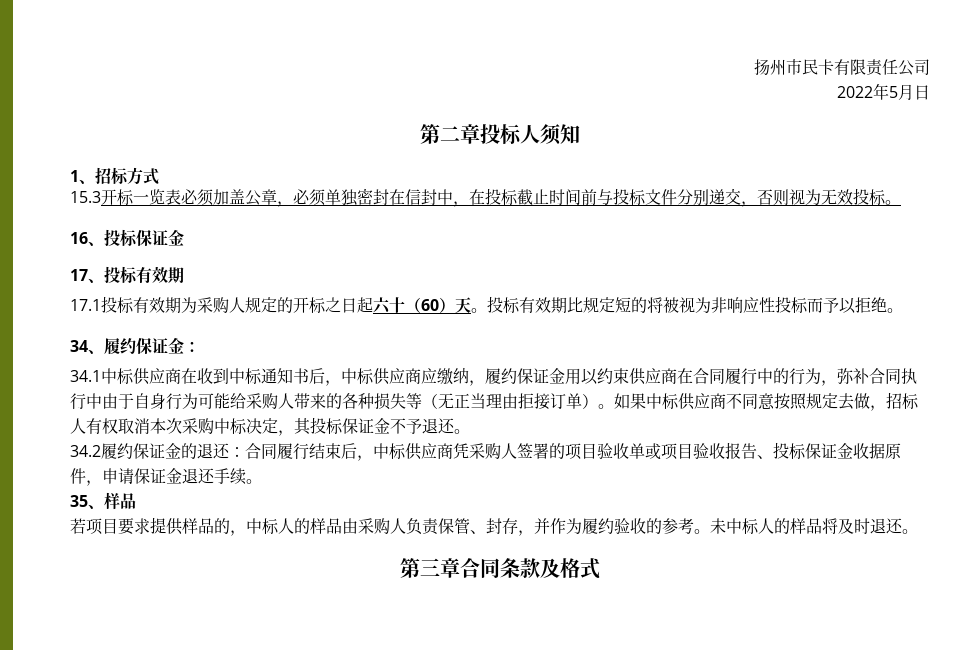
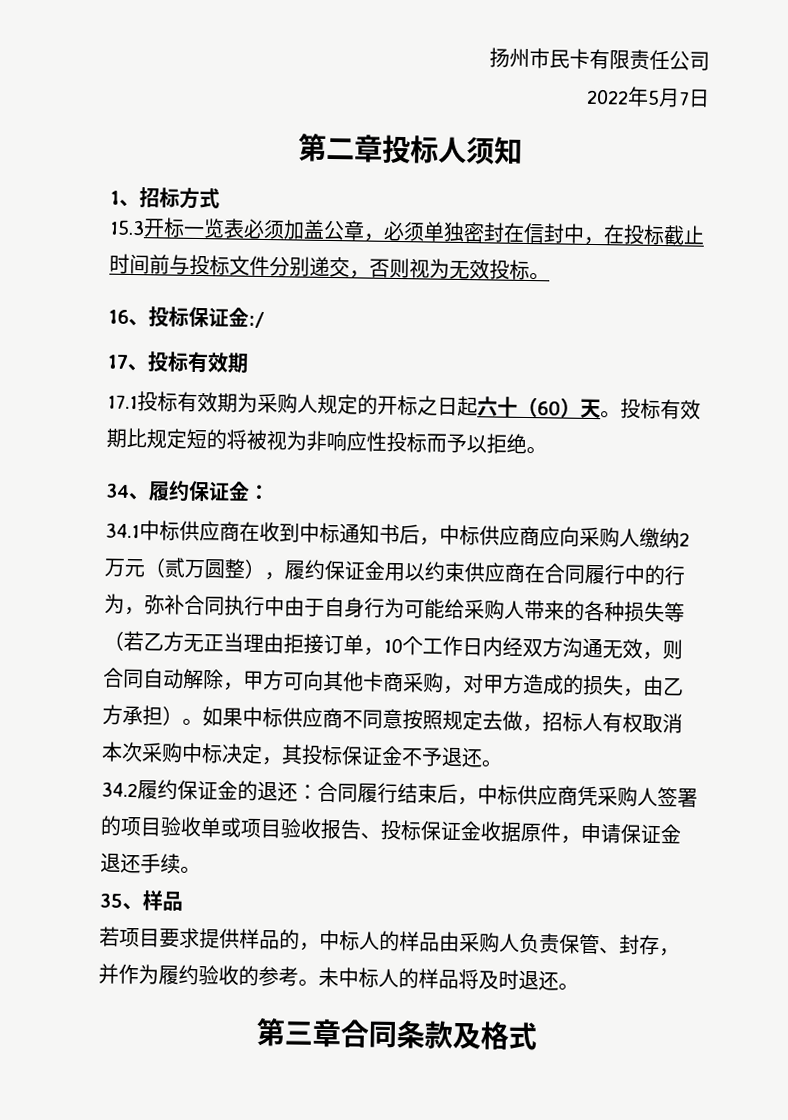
- 2022年5月日
+ 2022年5月7日
- 16、投标保证金
+ 16、投标保证金:/
- 34.1中标供应商在收到中标通知书后，中标供应商应缴纳，履约保证金用以约束供应商在合同履行中的行为，弥补合同执行中由于自身行为可能给采购人带来的各种损失等（无正当理由拒接订单）。
+ 34.1中标供应商在收到中标通知书后，中标供应商应向采购人缴纳2万元（贰万圆整），履约保证金用以约束供应商在合同履行中的行为，弥补合同执行中由于自身行为可能给采购人带来的各种损失等（若乙方无正当理由拒接订单，10个工作日内经双方沟通无效，则合同自动解除，甲方可向其他卡商采购，对甲方造成的损失，由乙方承担）。

